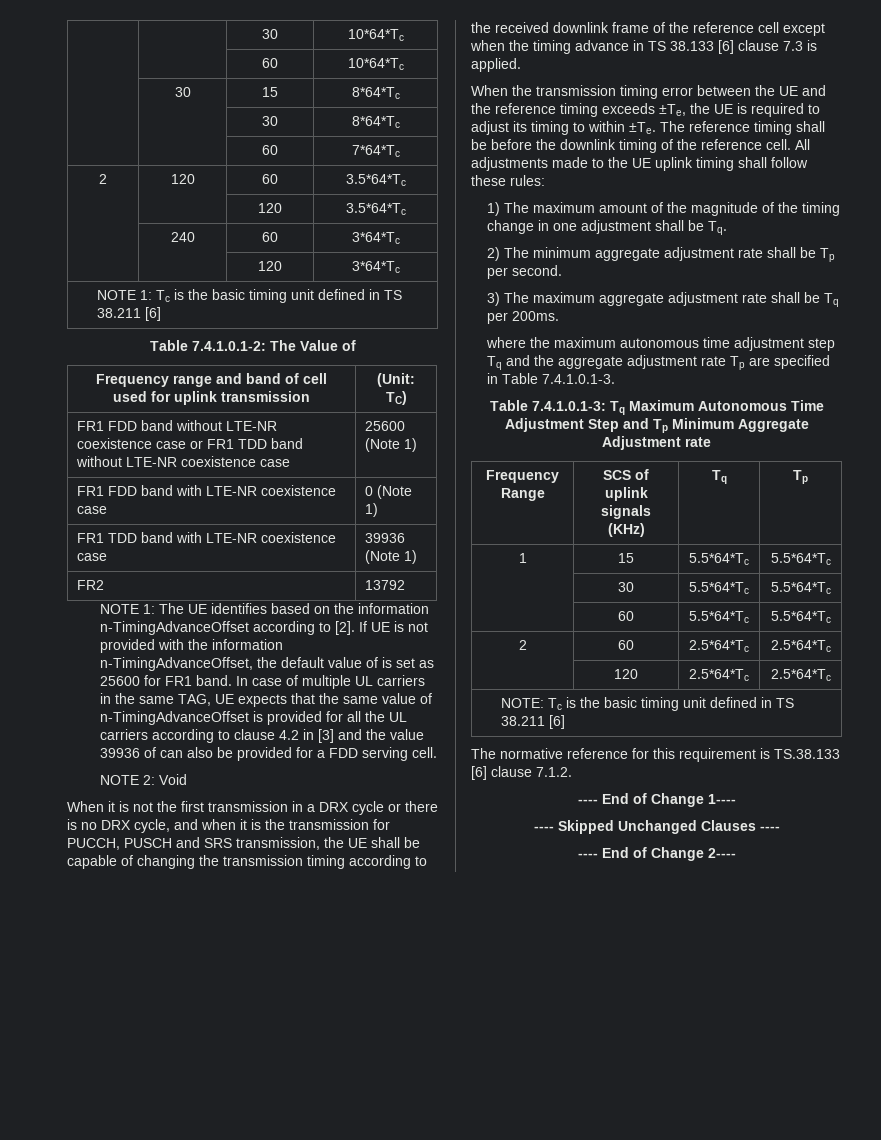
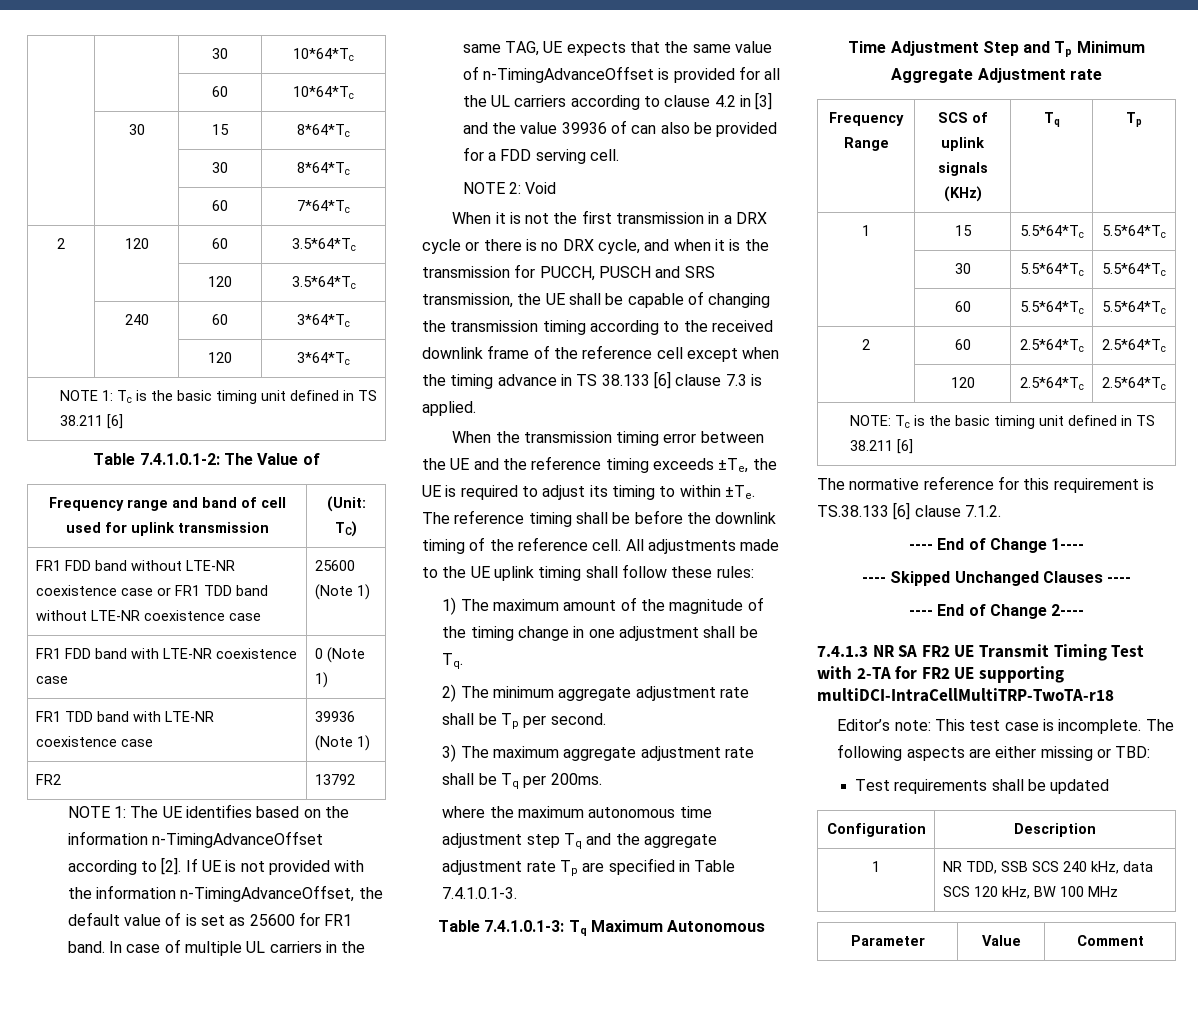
+ 7.4.1.3 NR SA FR2 UE Transmit Timing Test with 2-TA for FR2 UE supporting multiDCI-IntraCellMultiTRP-TwoTA-r18
+ Editor’s note: This test case is incomplete. The following aspects are either missing or TBD:
+ Test requirements shall be updated
+ Configuration | Description
+ 1 | NR TDD, SSB SCS 240 kHz, data SCS 120 kHz, BW 100 MHz
+ Parameter | Value | Comment

